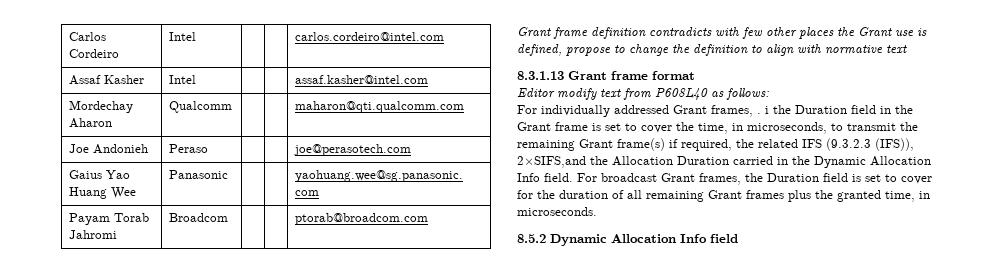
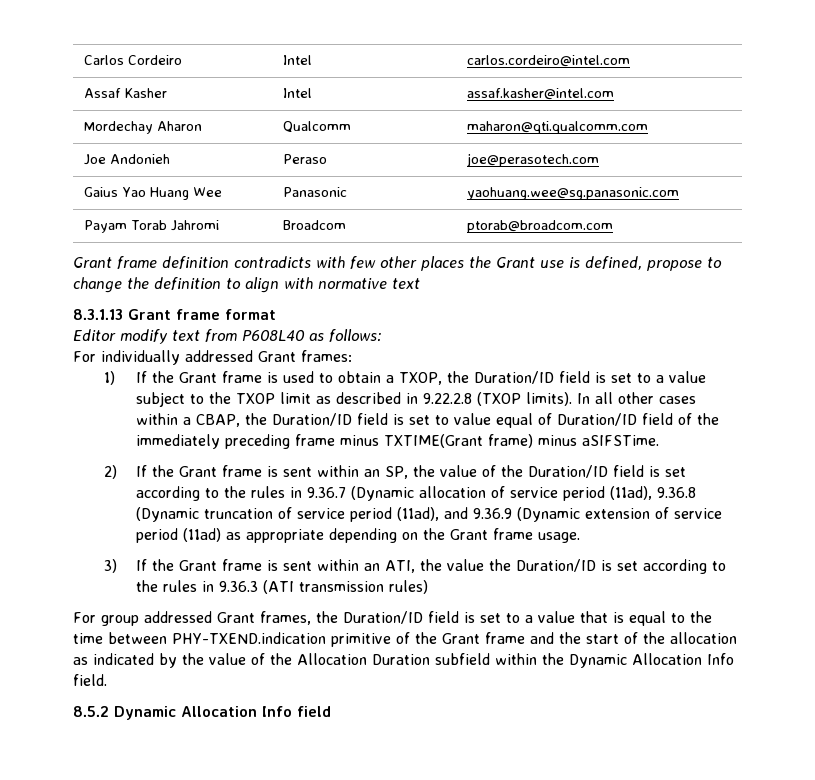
- For individually addressed Grant frames, . i the Duration field in the Grant frame is set to cover the time, in microseconds, to transmit the remaining Grant frame(s) if required, the related IFS (9.3.2.3 (IFS)), 2×SIFS,and the Allocation Duration carried in the Dynamic Allocation Info field. For broadcast Grant frames, the Duration field is set to cover for the duration of all remaining Grant frames plus the granted time, in microseconds.
+ For individually addressed Grant frames:
+ 1) If the Grant frame is used to obtain a TXOP, the Duration/ID field is set to a value subject to the TXOP limit as described in 9.22.2.8 (TXOP limits). In all other cases within a CBAP, the Duration/ID field is set to value equal of Duration/ID field of the immediately preceding frame minus TXTIME(Grant frame) minus aSIFSTime.
+ 2) If the Grant frame is sent within an SP, the value of the Duration/ID field is set according to the rules in 9.36.7 (Dynamic allocation of service period (11ad), 9.36.8 (Dynamic truncation of service period (11ad), and 9.36.9 (Dynamic extension of service period (11ad) as appropriate depending on the Grant frame usage.
+ 3) If the Grant frame is sent within an ATI, the value the Duration/ID is set according to the rules in 9.36.3 (ATI transmission rules)
+ For group addressed Grant frames, the Duration/ID field is set to a value that is equal to the time between PHY-TXEND.indication primitive of the Grant frame and the start of the allocation as indicated by the value of the Allocation Duration subfield within the Dynamic Allocation Info field.

